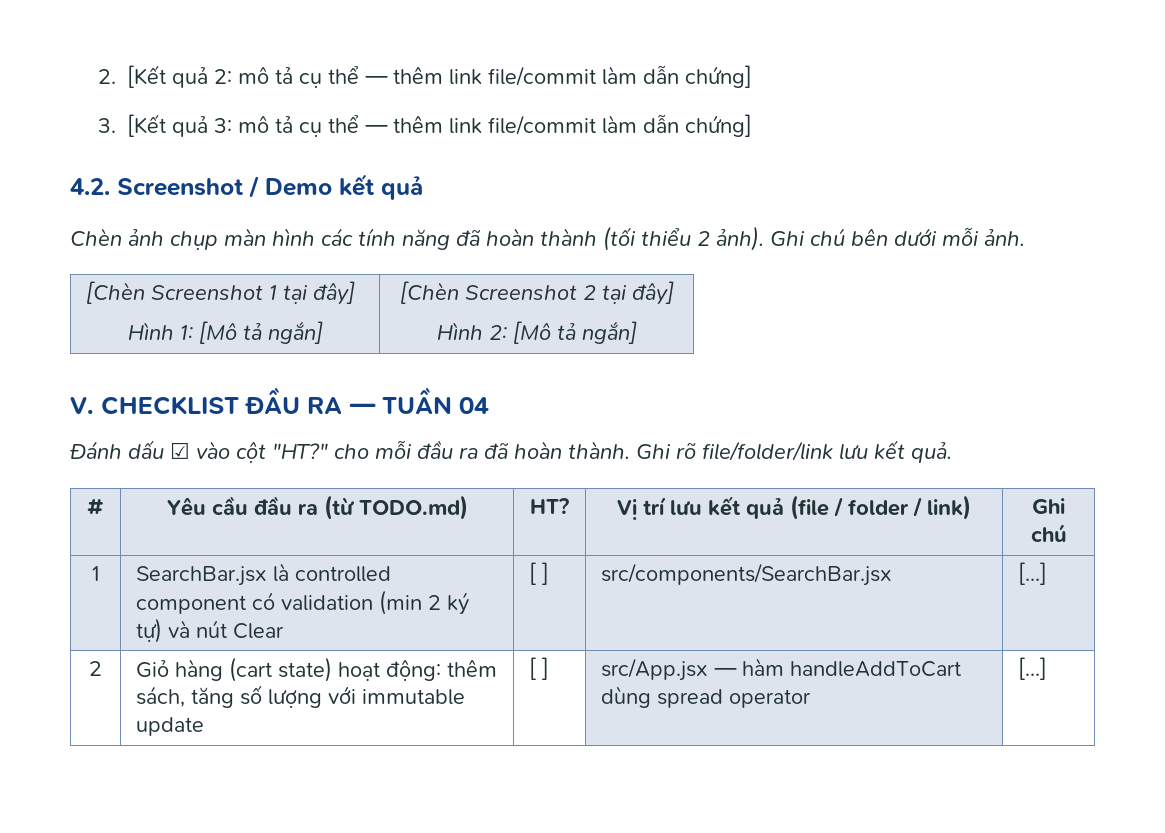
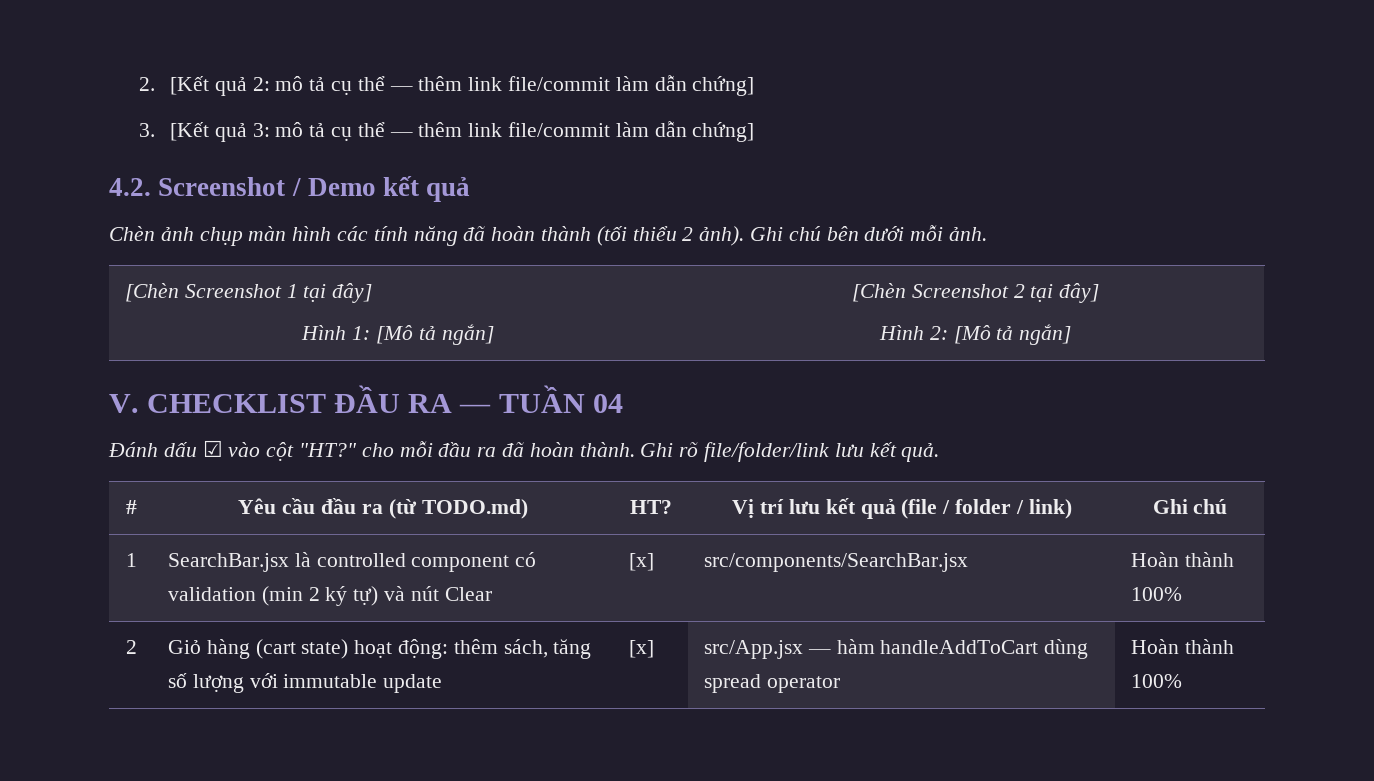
- 1 | SearchBar.jsx là controlled component có validation (min 2 ký tự) và nút Clear | [ ] | src/components/SearchBar.jsx | [...]
+ 1 | SearchBar.jsx là controlled component có validation (min 2 ký tự) và nút Clear | [x] | src/components/SearchBar.jsx | Hoàn thành 100%
- 2 | Giỏ hàng (cart state) hoạt động: thêm sách, tăng số lượng với immutable update | [ ] | src/App.jsx — hàm handleAddToCart dùng spread operator | [...]
+ 2 | Giỏ hàng (cart state) hoạt động: thêm sách, tăng số lượng với immutable update | [x] | src/App.jsx — hàm handleAddToCart dùng spread operator | Hoàn thành 100%

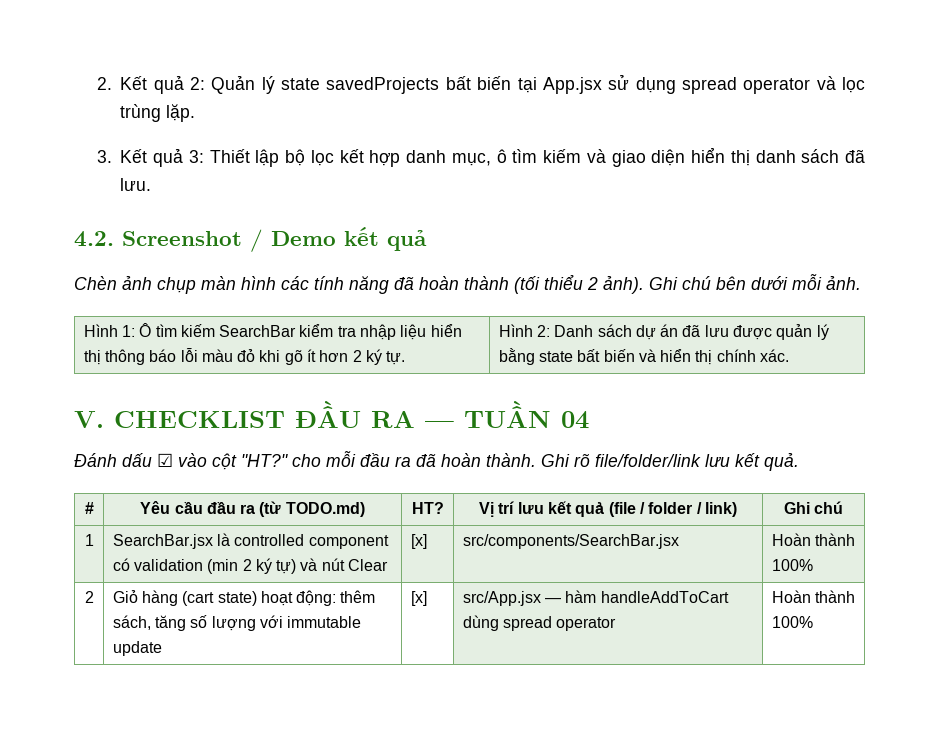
- 2. [Kết quả 2: mô tả cụ thể — thêm link file/commit làm dẫn chứng]
+ 2. Kết quả 2: Quản lý state savedProjects bất biến tại App.jsx sử dụng spread operator và lọc trùng lặp.
- 3. [Kết quả 3: mô tả cụ thể — thêm link file/commit làm dẫn chứng]
+ 3. Kết quả 3: Thiết lập bộ lọc kết hợp danh mục, ô tìm kiếm và giao diện hiển thị danh sách đã lưu.
- [Chèn Screenshot 1 tại đây]
- Hình 1: [Mô tả ngắn] | [Chèn Screenshot 2 tại đây]
- Hình 2: [Mô tả ngắn]
+ Hình 1: Ô tìm kiếm SearchBar kiểm tra nhập liệu hiển thị thông báo lỗi màu đỏ khi gõ ít hơn 2 ký tự. | Hình 2: Danh sách dự án đã lưu được quản lý bằng state bất biến và hiển thị chính xác.

